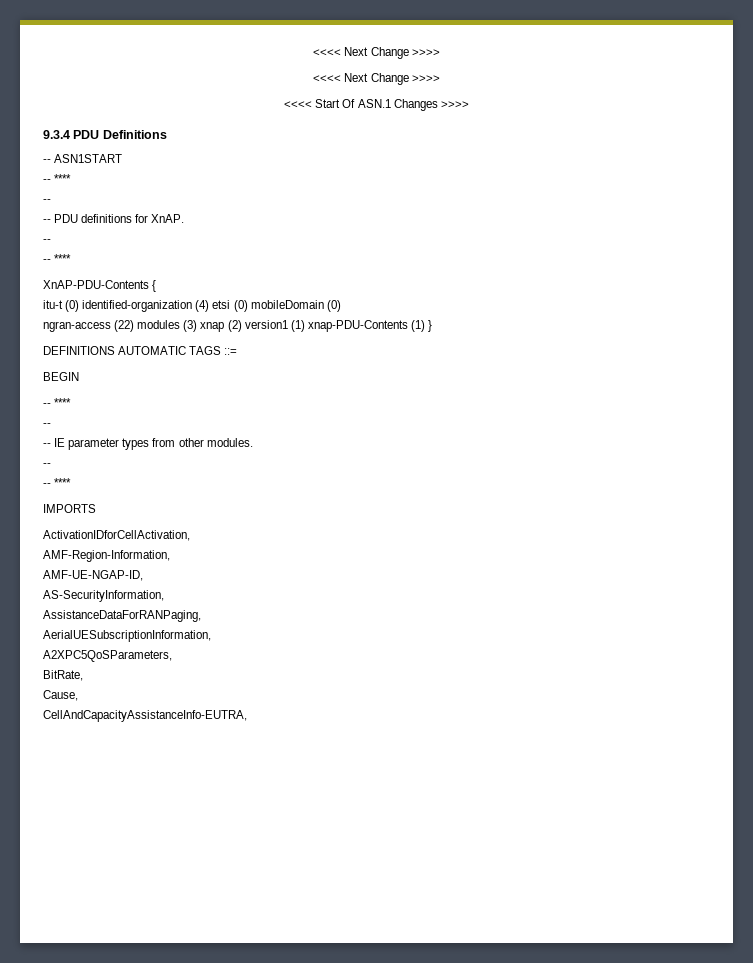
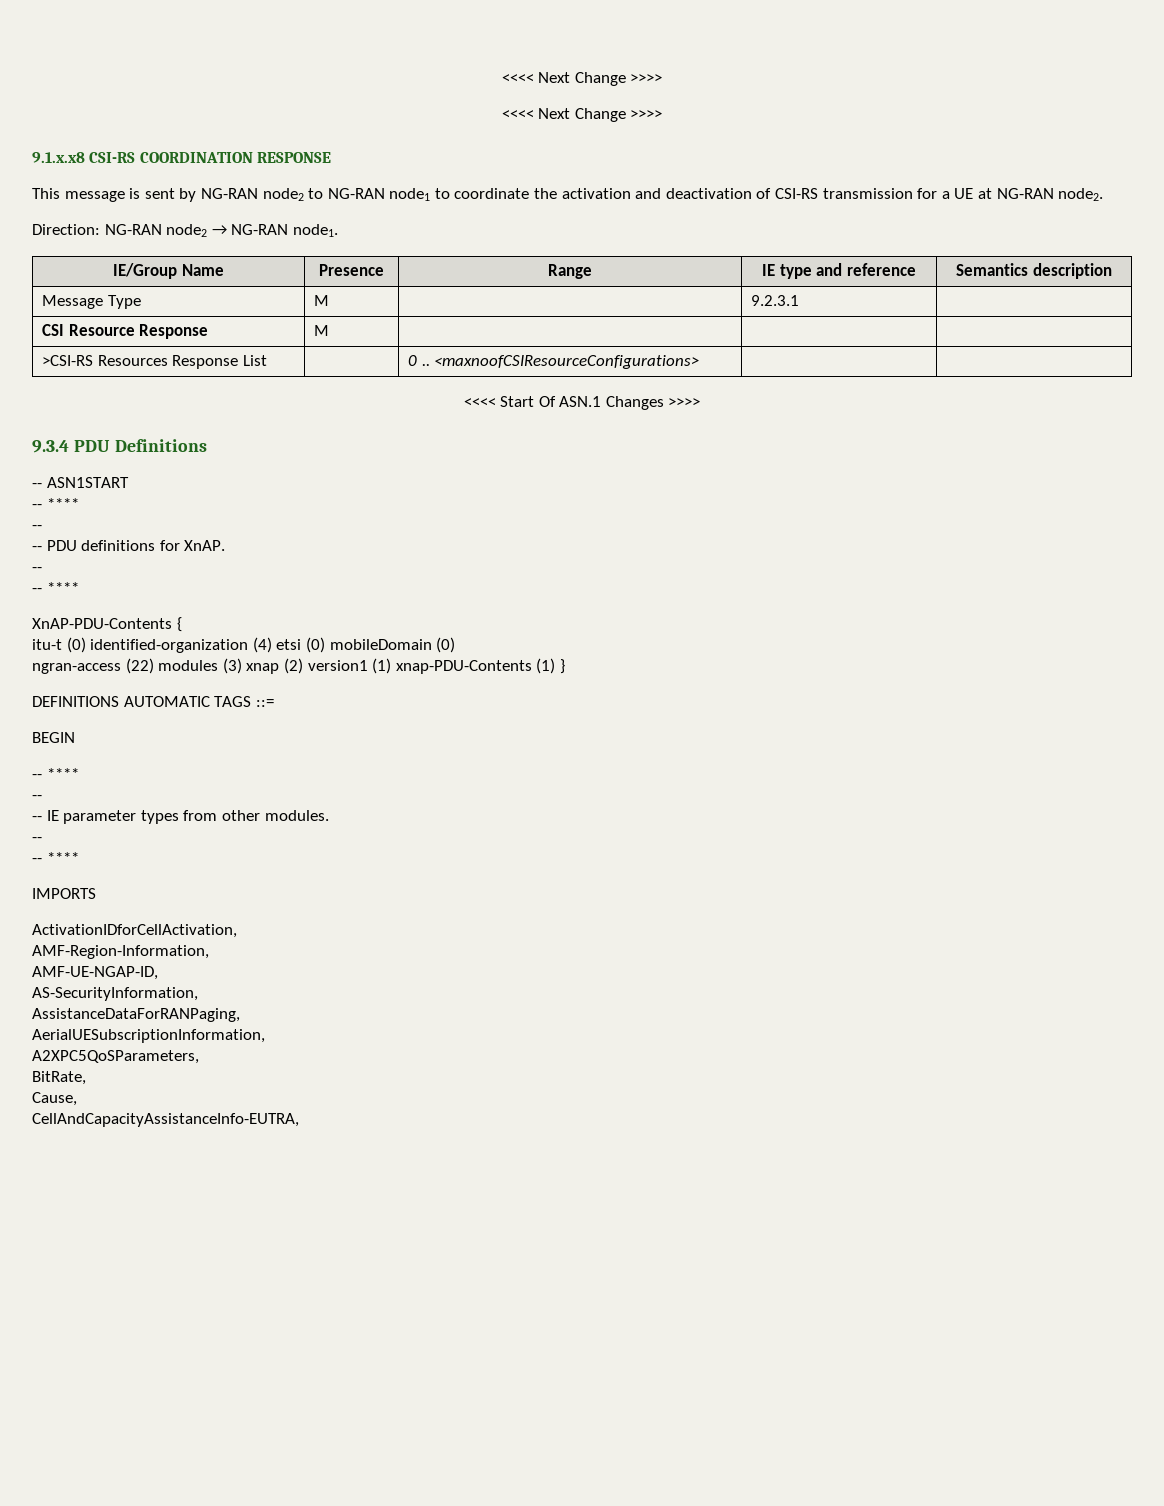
+ 9.1.x.x8 CSI-RS COORDINATION RESPONSE
+ This message is sent by NG-RAN node2 to NG-RAN node1 to coordinate the activation and deactivation of CSI-RS transmission for a UE at NG-RAN node2.
+ Direction: NG-RAN node2 → NG-RAN node1.
+ IE/Group Name | Presence | Range | IE type and reference | Semantics description
+ Message Type | M | | 9.2.3.1 |
+ CSI Resource Response | M | | |
+ >CSI-RS Resources Response List | | 0 .. <maxnoofCSIResourceConfigurations> | |

